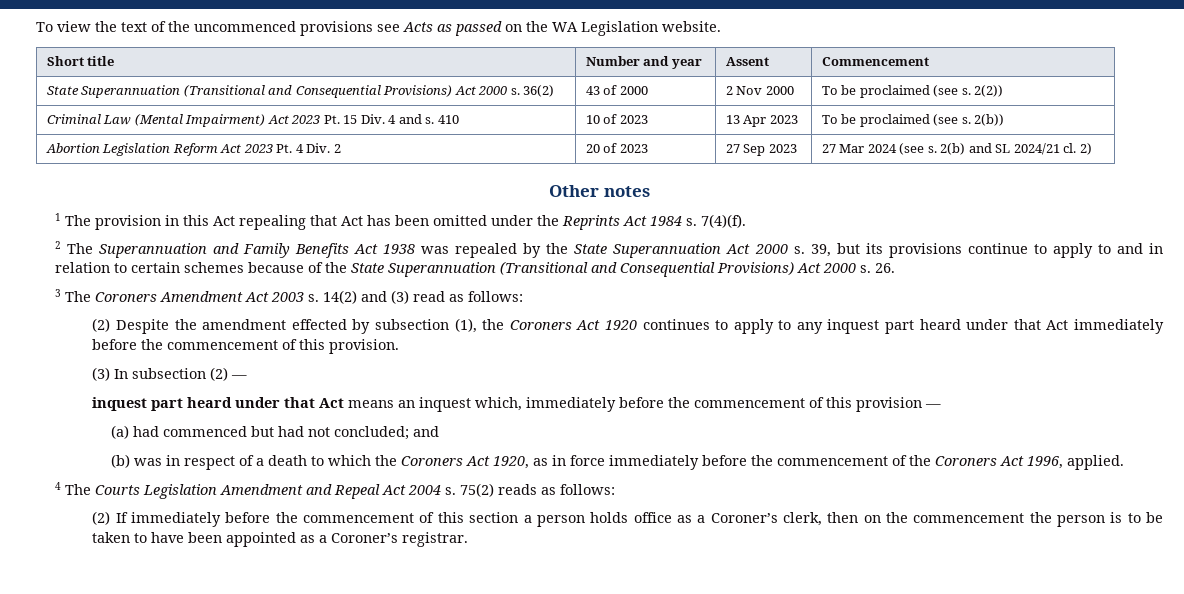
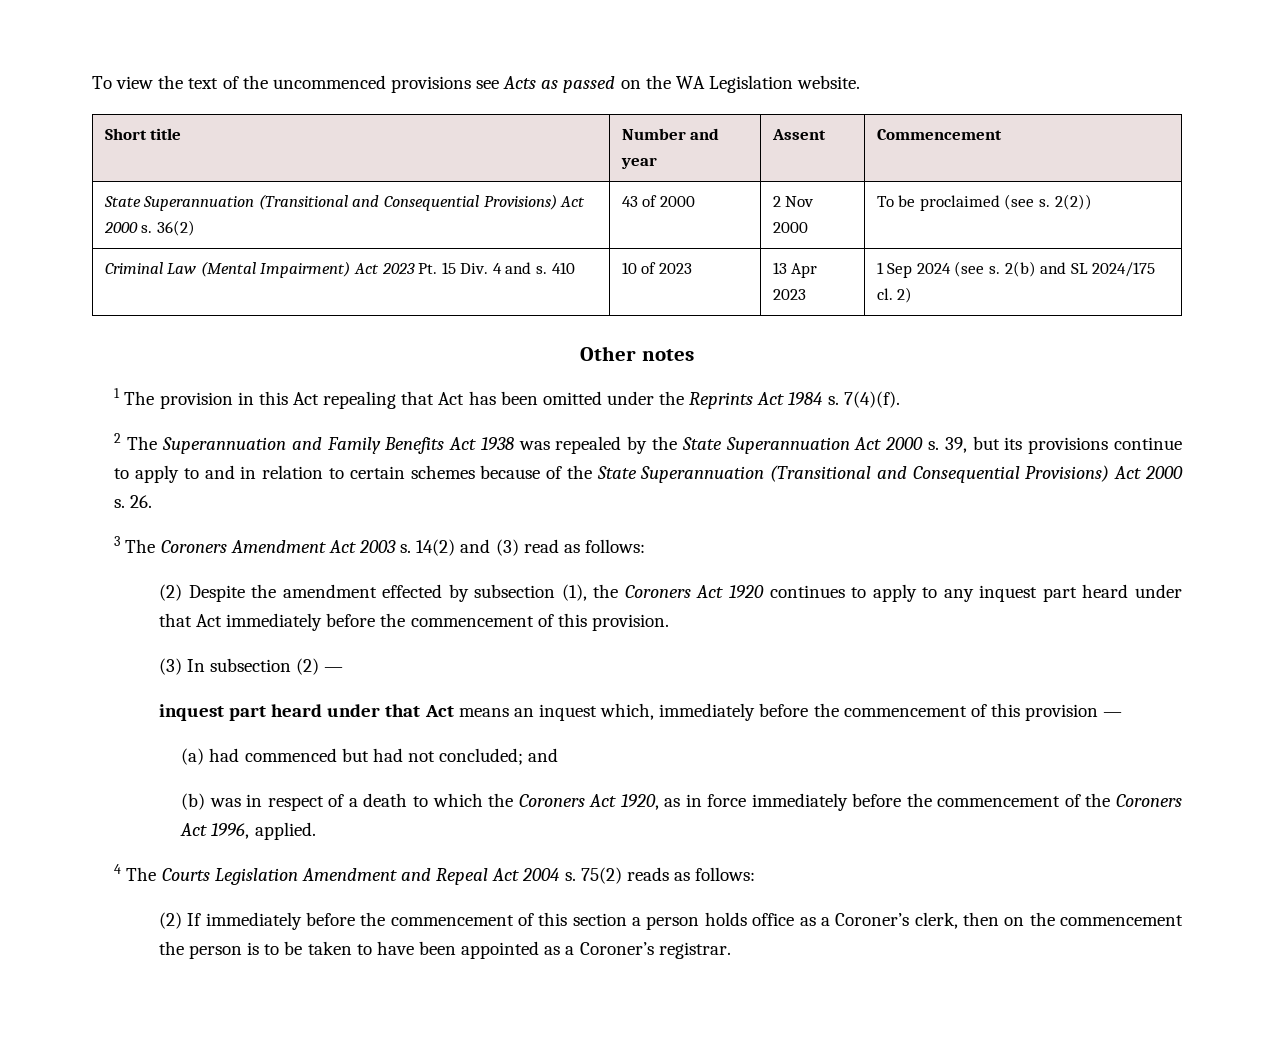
- Criminal Law (Mental Impairment) Act 2023 Pt. 15 Div. 4 and s. 410 | 10 of 2023 | 13 Apr 2023 | To be proclaimed (see s. 2(b))
- Abortion Legislation Reform Act 2023 Pt. 4 Div. 2 | 20 of 2023 | 27 Sep 2023 | 27 Mar 2024 (see s. 2(b) and SL 2024/21 cl. 2)
+ Criminal Law (Mental Impairment) Act 2023 Pt. 15 Div. 4 and s. 410 | 10 of 2023 | 13 Apr 2023 | 1 Sep 2024 (see s. 2(b) and SL 2024/175 cl. 2)

